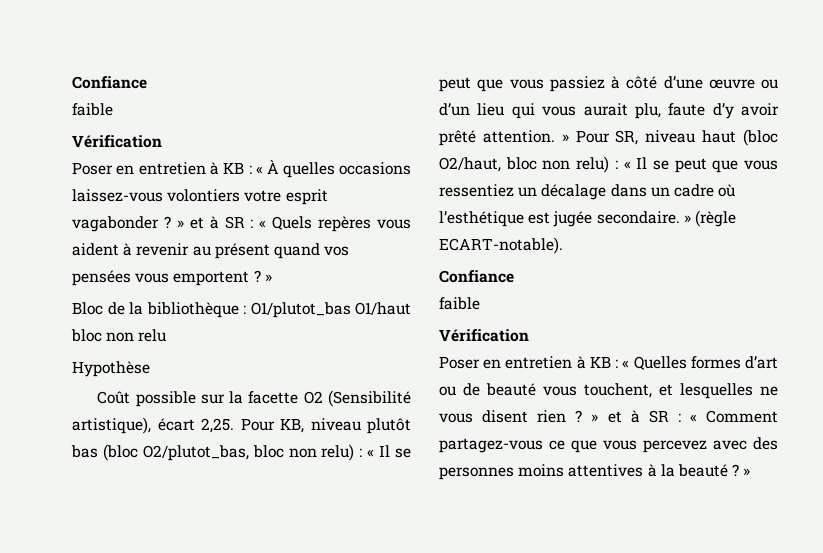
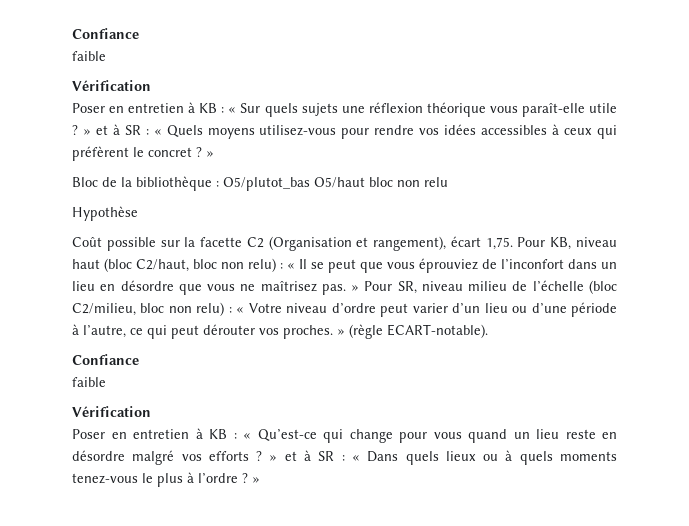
- Poser en entretien à KB : « À quelles occasions laissez-vous volontiers votre esprit vagabonder ? » et à SR : « Quels repères vous aident à revenir au présent quand vos pensées vous emportent ? »
+ Poser en entretien à KB : « Sur quels sujets une réflexion théorique vous paraît-elle utile ? » et à SR : « Quels moyens utilisez-vous pour rendre vos idées accessibles à ceux qui préfèrent le concret ? »
- Bloc de la bibliothèque : O1/plutot_bas O1/haut bloc non relu
+ Bloc de la bibliothèque : O5/plutot_bas O5/haut bloc non relu
- Coût possible sur la facette O2 (Sensibilité artistique), écart 2,25. Pour KB, niveau plutôt bas (bloc O2/plutot_bas, bloc non relu) : « Il se peut que vous passiez à côté d’une œuvre ou d’un lieu qui vous aurait plu, faute d’y avoir prêté attention. » Pour SR, niveau haut (bloc O2/haut, bloc non relu) : « Il se peut que vous ressentiez un décalage dans un cadre où l’esthétique est jugée secondaire. » (règle ECART-notable).
+ Coût possible sur la facette C2 (Organisation et rangement), écart 1,75. Pour KB, niveau haut (bloc C2/haut, bloc non relu) : « Il se peut que vous éprouviez de l’inconfort dans un lieu en désordre que vous ne maîtrisez pas. » Pour SR, niveau milieu de l’échelle (bloc C2/milieu, bloc non relu) : « Votre niveau d’ordre peut varier d’un lieu ou d’une période à l’autre, ce qui peut dérouter vos proches. » (règle ECART-notable).
- Poser en entretien à KB : « Quelles formes d’art ou de beauté vous touchent, et lesquelles ne vous disent rien ? » et à SR : « Comment partagez-vous ce que vous percevez avec des personnes moins attentives à la beauté ? »
+ Poser en entretien à KB : « Qu’est-ce qui change pour vous quand un lieu reste en désordre malgré vos efforts ? » et à SR : « Dans quels lieux ou à quels moments tenez-vous le plus à l’ordre ? »

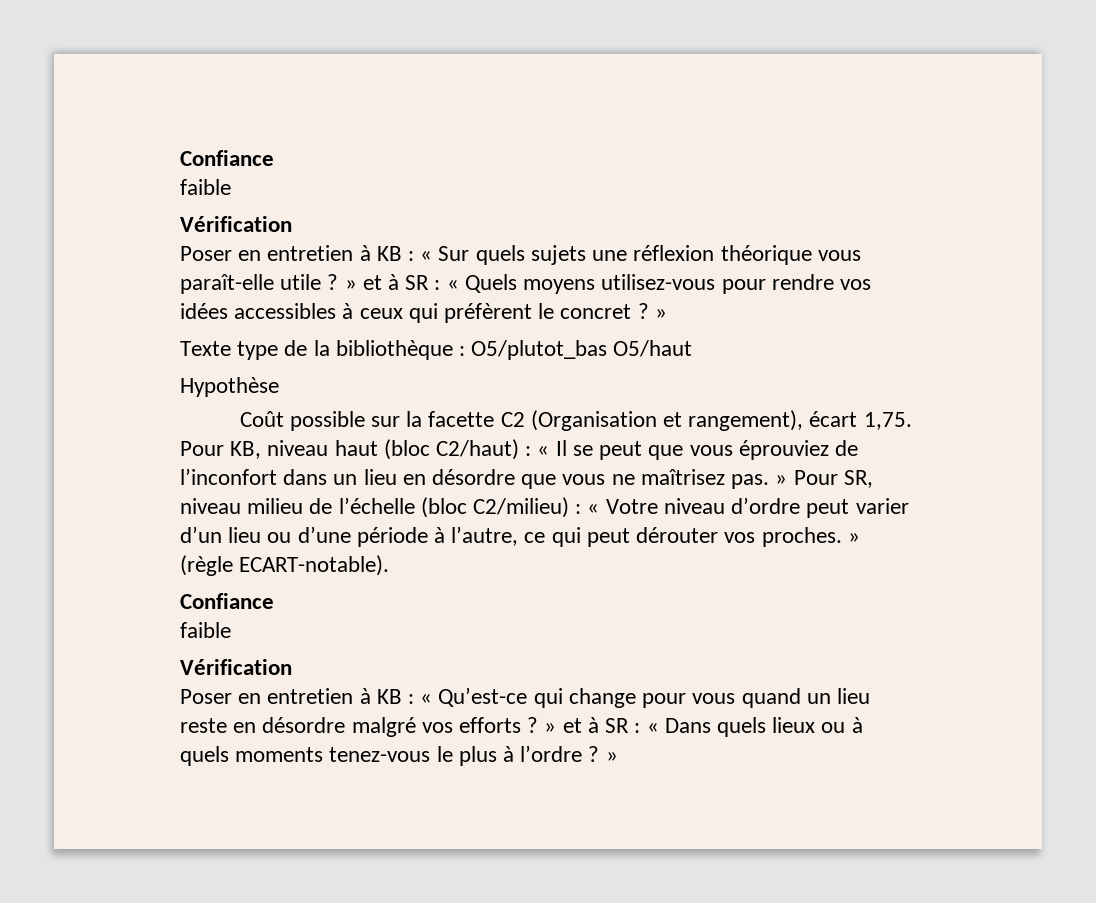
- Bloc de la bibliothèque : O5/plutot_bas O5/haut bloc non relu
+ Texte type de la bibliothèque : O5/plutot_bas O5/haut
- Pour KB, niveau haut (bloc C2/haut, bloc non relu) : « Il se peut que vous éprouviez de l’inconfort dans un lieu en désordre que vous ne maîtrisez pas. » Pour SR, niveau milieu de l’échelle (bloc C2/milieu, bloc non relu) : « Votre niveau d’ordre peut varier d’un lieu ou d’une période à l’autre, ce qui peut dérouter vos proches. » (règle ECART-notable).
+ Pour KB, niveau haut (bloc C2/haut) : « Il se peut que vous éprouviez de l’inconfort dans un lieu en désordre que vous ne maîtrisez pas. » Pour SR, niveau milieu de l’échelle (bloc C2/milieu) : « Votre niveau d’ordre peut varier d’un lieu ou d’une période à l’autre, ce qui peut dérouter vos proches. » (règle ECART-notable).

